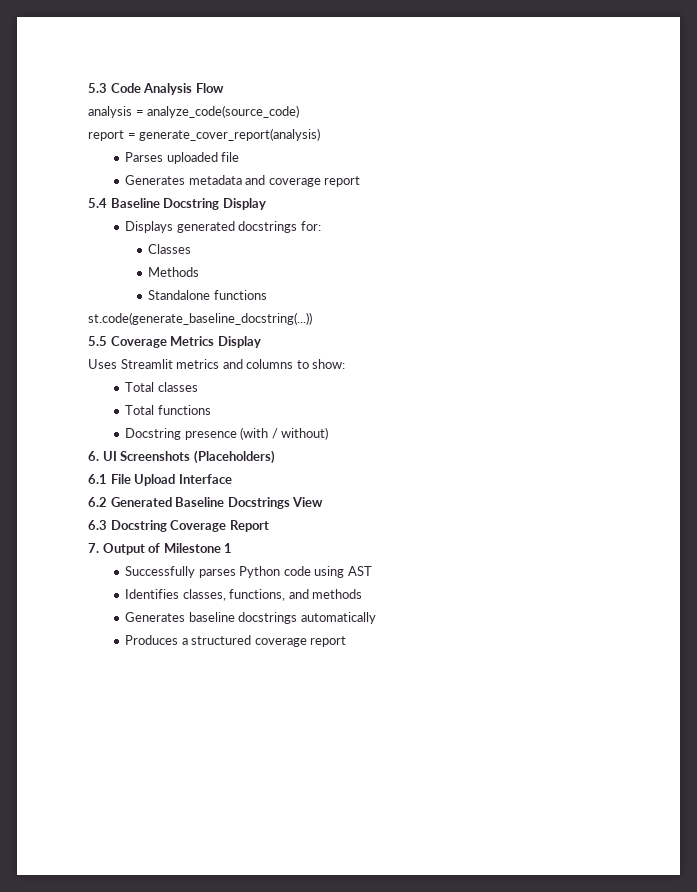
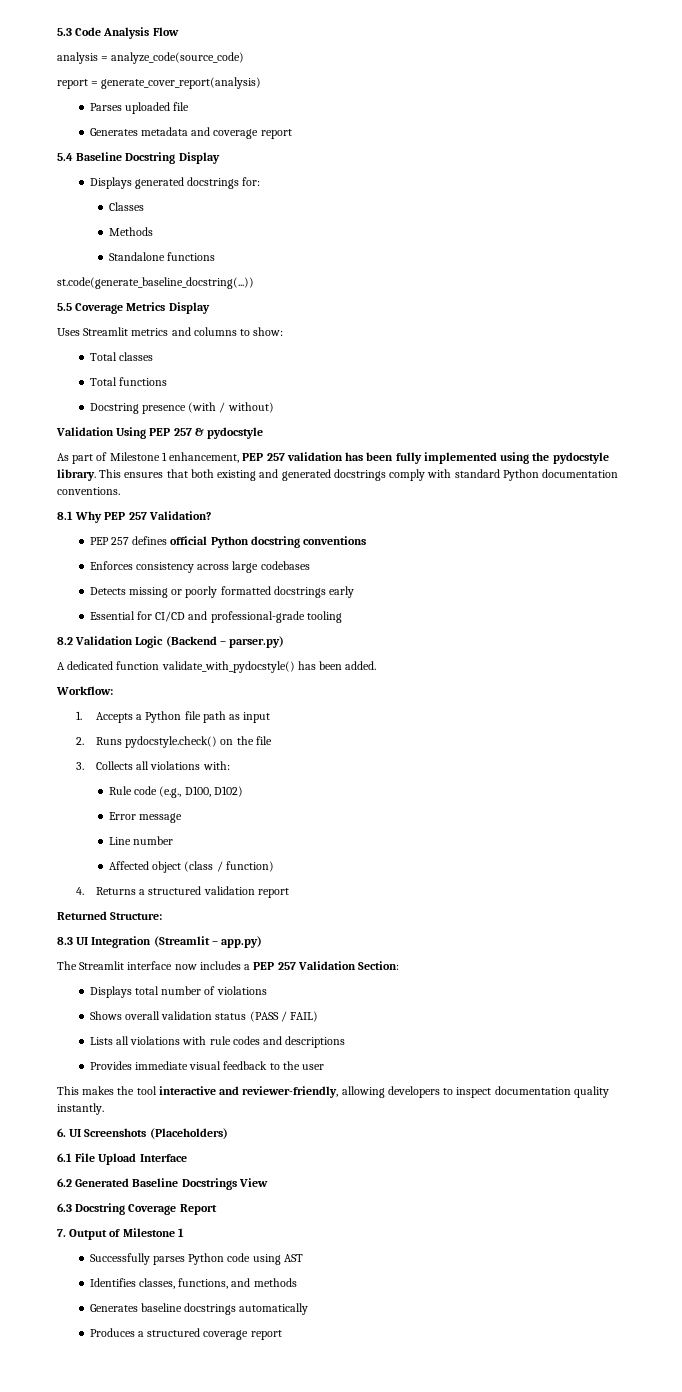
+ Validation Using PEP 257 & pydocstyle
+ As part of Milestone 1 enhancement, PEP 257 validation has been fully implemented using the pydocstyle library. This ensures that both existing and generated docstrings comply with standard Python documentation conventions.
+ 8.1 Why PEP 257 Validation?
+ PEP 257 defines official Python docstring conventions
+ Enforces consistency across large codebases
+ Detects missing or poorly formatted docstrings early
+ Essential for CI/CD and professional-grade tooling
+ 8.2 Validation Logic (Backend – parser.py)
+ A dedicated function validate_with_pydocstyle() has been added.
+ Workflow:
+ 1. Accepts a Python file path as input
+ 2. Runs pydocstyle.check() on the file
+ 3. Collects all violations with:
+ Rule code (e.g., D100, D102)
+ Error message
+ Line number
+ Affected object (class / function)
+ 4. Returns a structured validation report
+ Returned Structure:
+ 8.3 UI Integration (Streamlit – app.py)
+ The Streamlit interface now includes a PEP 257 Validation Section:
+ Displays total number of violations
+ Shows overall validation status (PASS / FAIL)
+ Lists all violations with rule codes and descriptions
+ Provides immediate visual feedback to the user
+ This makes the tool interactive and reviewer-friendly, allowing developers to inspect documentation quality instantly.

